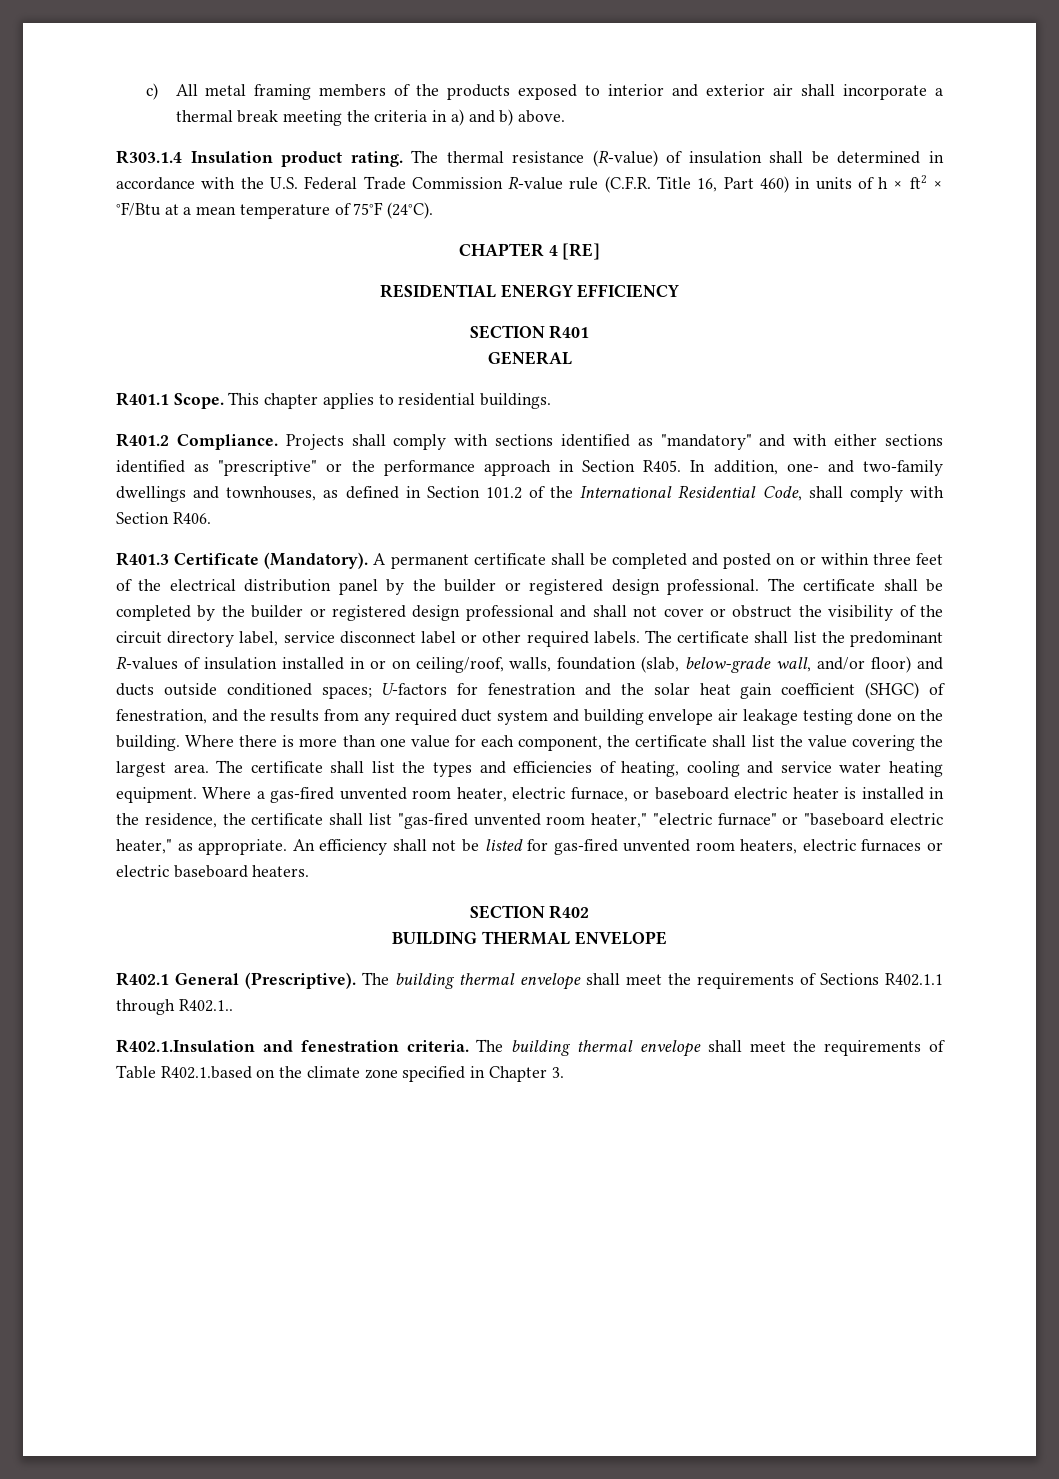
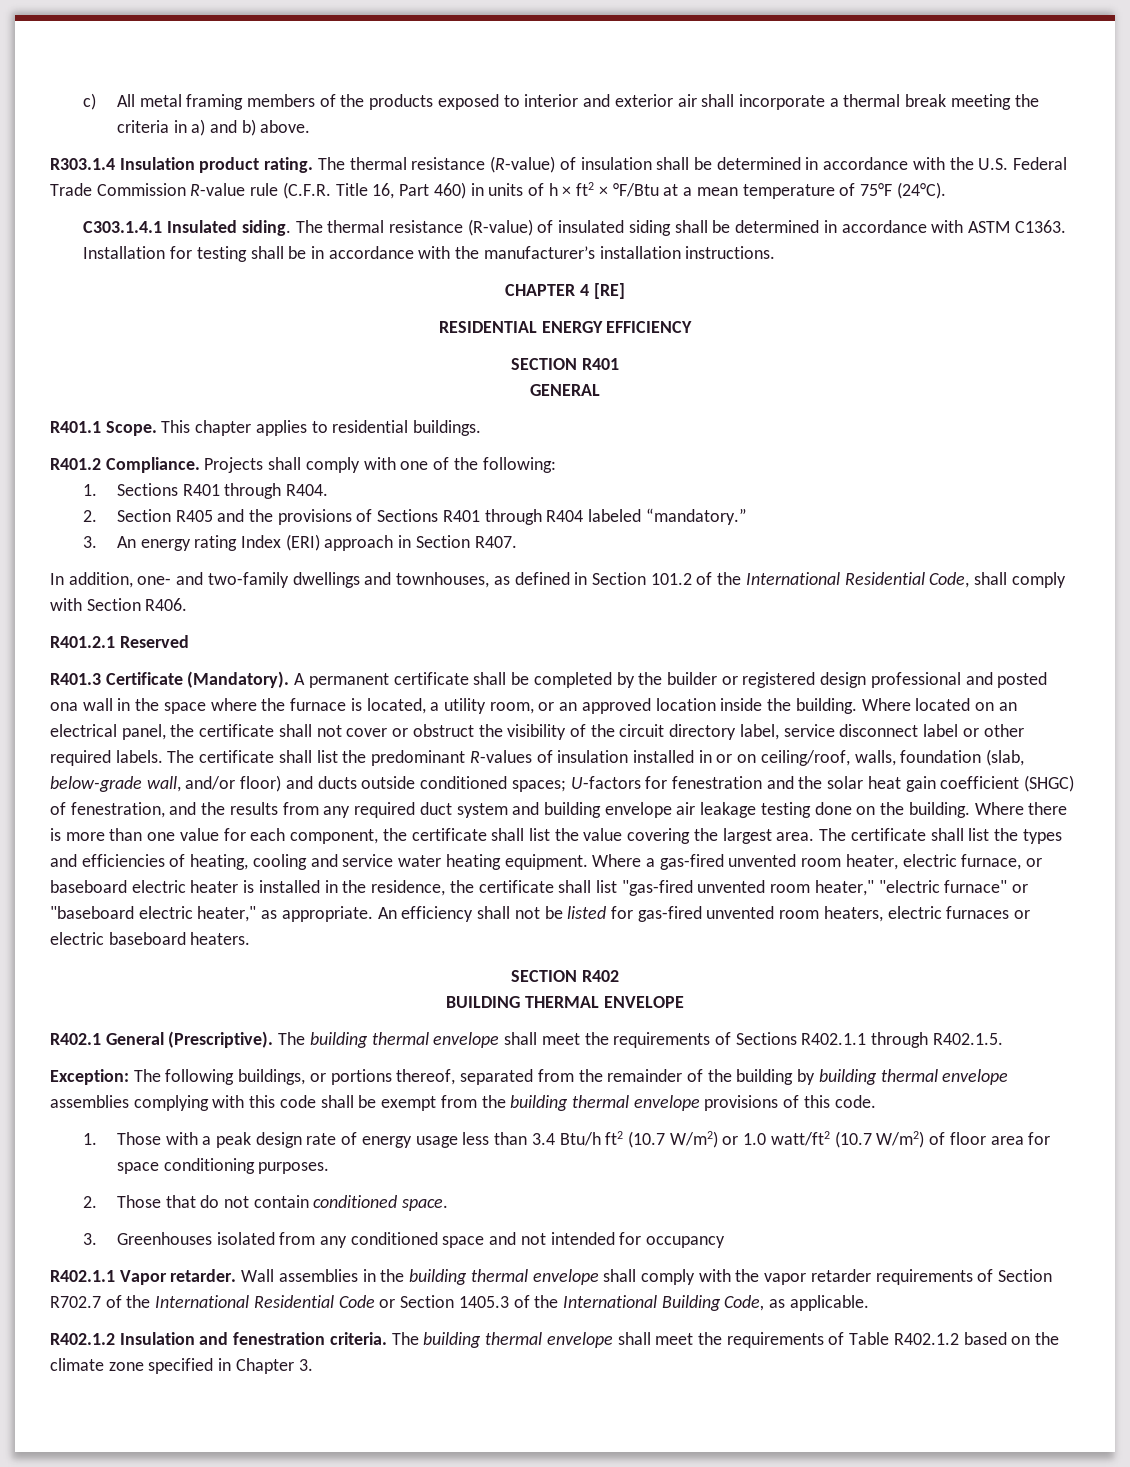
+ C303.1.4.1 Insulated siding. The thermal resistance (R-value) of insulated siding shall be determined in accordance with ASTM C1363. Installation for testing shall be in accordance with the manufacturer’s installation instructions.
- Projects shall comply with sections identified as "mandatory" and with either sections identified as "prescriptive" or the performance approach in Section R405. In addition, one- and two-family dwellings and townhouses, as defined in Section 101.2 of the International Residential Code, shall comply with Section R406.
+ Projects shall comply with one of the following:
+ 1. Sections R401 through R404.
+ 2. Section R405 and the provisions of Sections R401 through R404 labeled “mandatory.”
+ 3. An energy rating Index (ERI) approach in Section R407.
+ In addition, one- and two-family dwellings and townhouses, as defined in Section 101.2 of the International Residential Code, shall comply with Section R406.
+ R401.2.1 Reserved
- A permanent certificate shall be completed and posted on or within three feet of the electrical distribution panel by the builder or registered design professional. The certificate shall be completed by the builder or registered design professional and shall not cover or obstruct the visibility of the circuit directory label, service disconnect label or other required labels.
+ A permanent certificate shall be completed by the builder or registered design professional and posted ona wall in the space where the furnace is located, a utility room, or an approved location inside the building. Where located on an electrical panel, the certificate shall not cover or obstruct the visibility of the circuit directory label, service disconnect label or other required labels.
- The building thermal envelope shall meet the requirements of Sections R402.1.1 through R402.1..
- R402.1.Insulation and fenestration criteria.
+ The building thermal envelope shall meet the requirements of Sections R402.1.1 through R402.1.5.
+ Exception: The following buildings, or portions thereof, separated from the remainder of the building by building thermal envelope assemblies complying with this code shall be exempt from the building thermal envelope provisions of this code.
+ 1. Those with a peak design rate of energy usage less than 3.4 Btu/h ft2 (10.7 W/m2) or 1.0 watt/ft2 (10.7 W/m2) of floor area for space conditioning purposes.
+ 2. Those that do not contain conditioned space.
+ 3. Greenhouses isolated from any conditioned space and not intended for occupancy
+ R402.1.1 Vapor retarder. Wall assemblies in the building thermal envelope shall comply with the vapor retarder requirements of Section R702.7 of the International Residential Code or Section 1405.3 of the International Building Code, as applicable.
+ R402.1.2 Insulation and fenestration criteria.
- The building thermal envelope shall meet the requirements of Table R402.1.based on the climate zone specified in Chapter 3.
+ The building thermal envelope shall meet the requirements of Table R402.1.2 based on the climate zone specified in Chapter 3.

